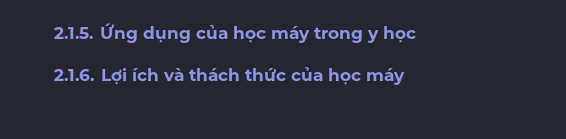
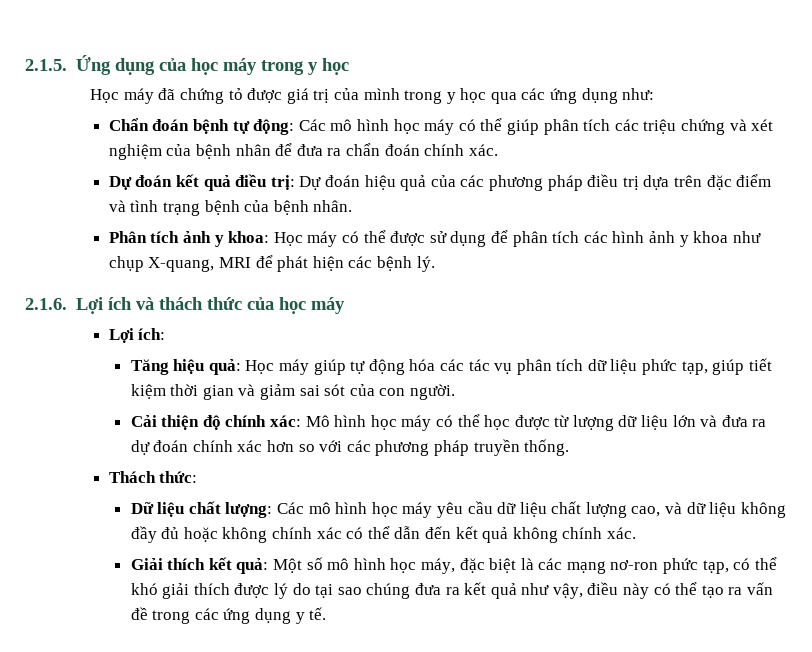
+ Học máy đã chứng tỏ được giá trị của mình trong y học qua các ứng dụng như:
+ Chẩn đoán bệnh tự động: Các mô hình học máy có thể giúp phân tích các triệu chứng và xét nghiệm của bệnh nhân để đưa ra chẩn đoán chính xác.
+ Dự đoán kết quả điều trị: Dự đoán hiệu quả của các phương pháp điều trị dựa trên đặc điểm và tình trạng bệnh của bệnh nhân.
+ Phân tích ảnh y khoa: Học máy có thể được sử dụng để phân tích các hình ảnh y khoa như chụp X-quang, MRI để phát hiện các bệnh lý.
+ Lợi ích:
+ Tăng hiệu quả: Học máy giúp tự động hóa các tác vụ phân tích dữ liệu phức tạp, giúp tiết kiệm thời gian và giảm sai sót của con người.
+ Cải thiện độ chính xác: Mô hình học máy có thể học được từ lượng dữ liệu lớn và đưa ra dự đoán chính xác hơn so với các phương pháp truyền thống.
+ Thách thức:
+ Dữ liệu chất lượng: Các mô hình học máy yêu cầu dữ liệu chất lượng cao, và dữ liệu không đầy đủ hoặc không chính xác có thể dẫn đến kết quả không chính xác.
+ Giải thích kết quả: Một số mô hình học máy, đặc biệt là các mạng nơ-ron phức tạp, có thể khó giải thích được lý do tại sao chúng đưa ra kết quả như vậy, điều này có thể tạo ra vấn đề trong các ứng dụng y tế.

